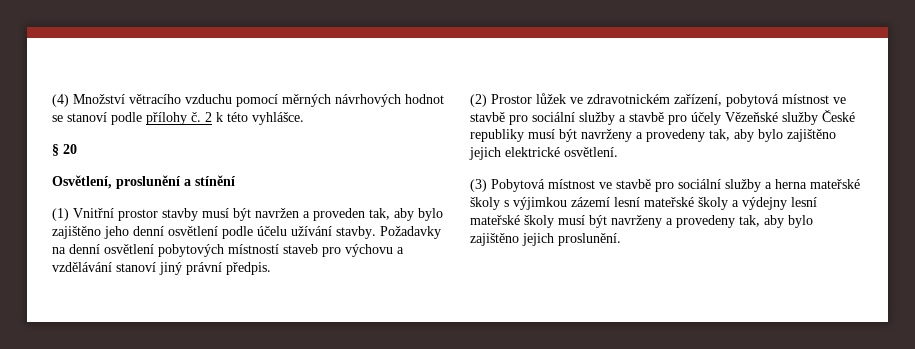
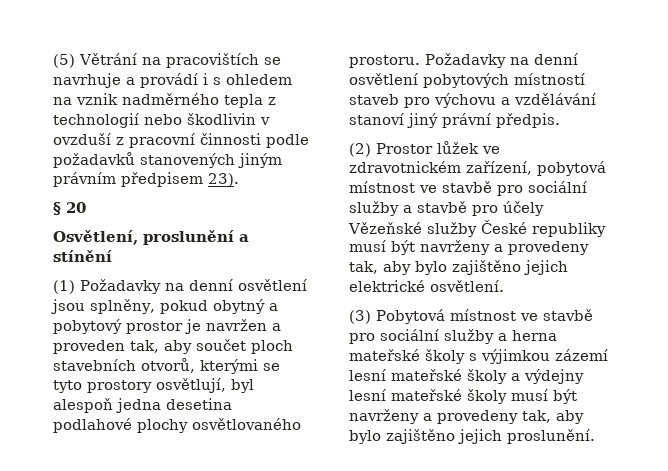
- (4) Množství větracího vzduchu pomocí měrných návrhových hodnot se stanoví podle přílohy č. 2 k této vyhlášce.
+ (5) Větrání na pracovištích se navrhuje a provádí i s ohledem na vznik nadměrného tepla z technologií nebo škodlivin v ovzduší z pracovní činnosti podle požadavků stanovených jiným právním předpisem 23).
- (1) Vnitřní prostor stavby musí být navržen a proveden tak, aby bylo zajištěno jeho denní osvětlení podle účelu užívání stavby.
+ (1) Požadavky na denní osvětlení jsou splněny, pokud obytný a pobytový prostor je navržen a proveden tak, aby součet ploch stavebních otvorů, kterými se tyto prostory osvětlují, byl alespoň jedna desetina podlahové plochy osvětlovaného prostoru.

